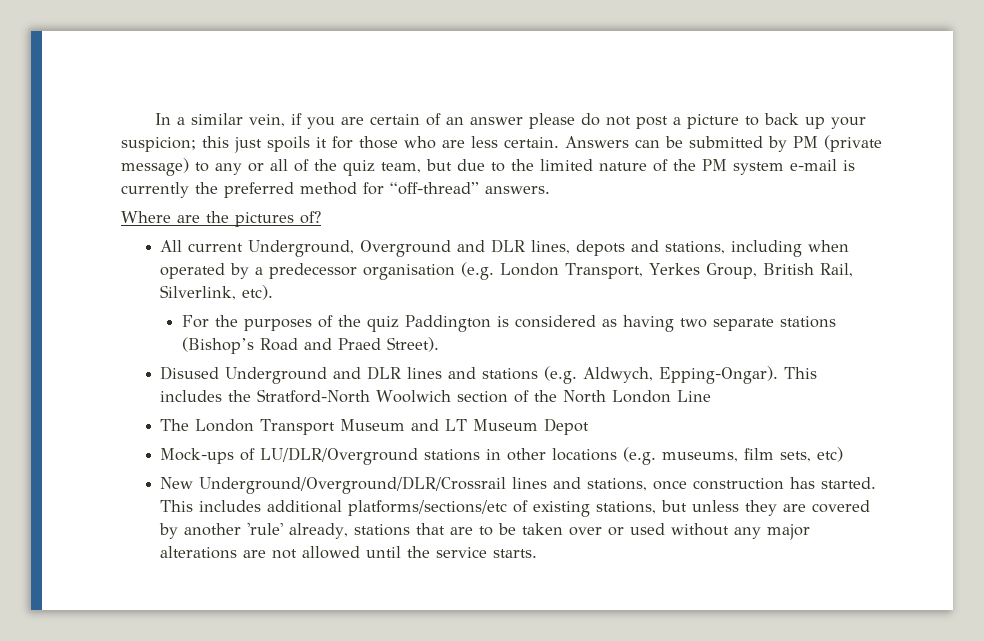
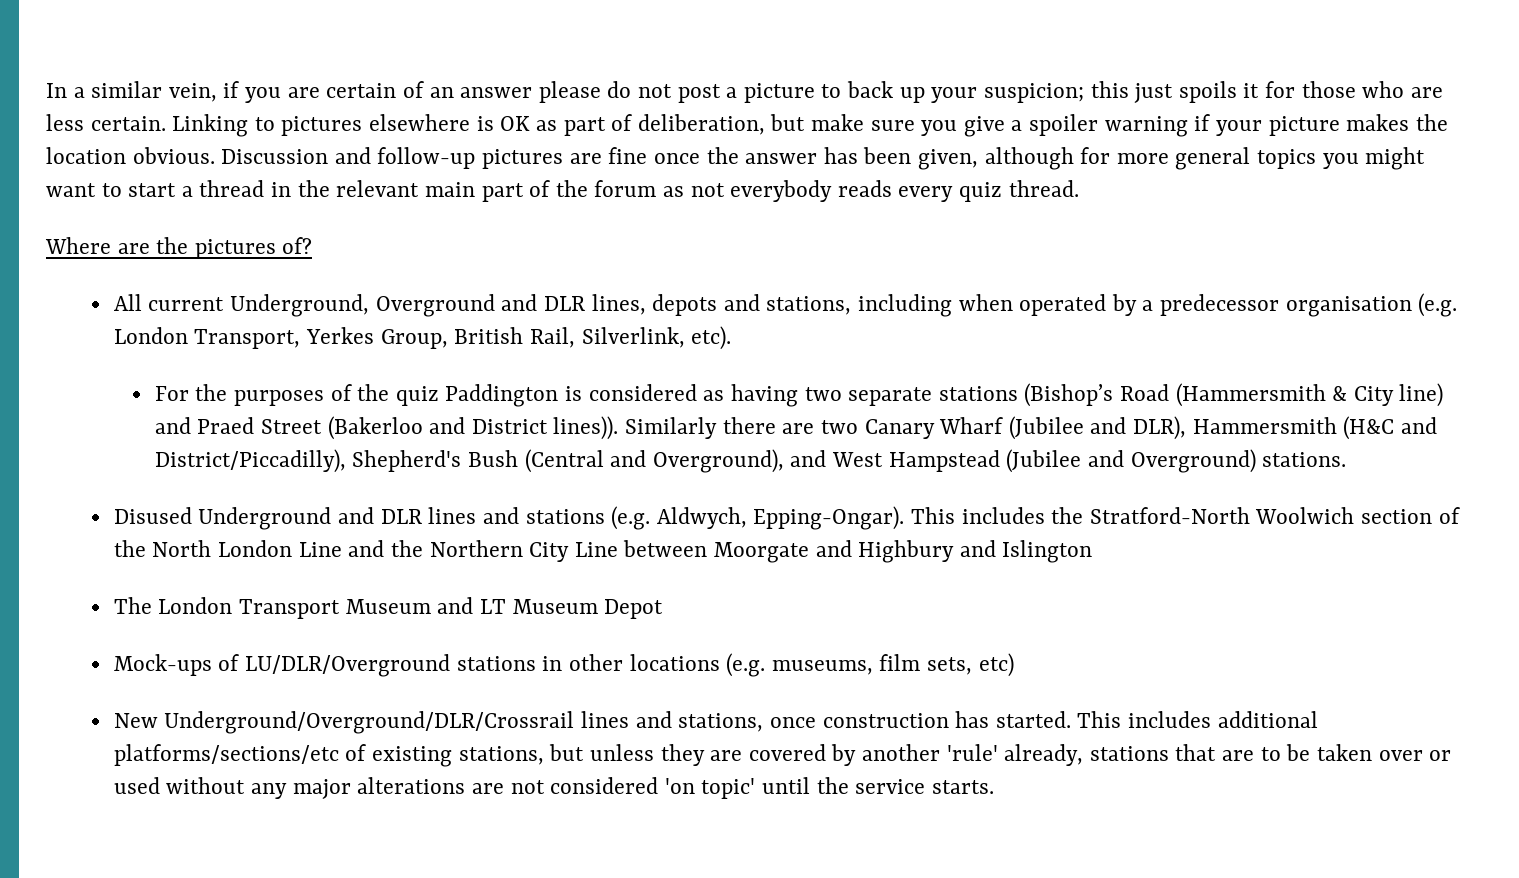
- Answers can be submitted by PM (private message) to any or all of the quiz team, but due to the limited nature of the PM system e-mail is currently the preferred method for “off-thread” answers.
+ Linking to pictures elsewhere is OK as part of deliberation, but make sure you give a spoiler warning if your picture makes the location obvious. Discussion and follow-up pictures are fine once the answer has been given, although for more general topics you might want to start a thread in the relevant main part of the forum as not everybody reads every quiz thread.
- For the purposes of the quiz Paddington is considered as having two separate stations (Bishop’s Road and Praed Street).
+ For the purposes of the quiz Paddington is considered as having two separate stations (Bishop’s Road (Hammersmith & City line) and Praed Street (Bakerloo and District lines)). Similarly there are two Canary Wharf (Jubilee and DLR), Hammersmith (H&C and District/Piccadilly), Shepherd's Bush (Central and Overground), and West Hampstead (Jubilee and Overground) stations.
- This includes the Stratford-North Woolwich section of the North London Line
+ This includes the Stratford-North Woolwich section of the North London Line and the Northern City Line between Moorgate and Highbury and Islington
- This includes additional platforms/sections/etc of existing stations, but unless they are covered by another 'rule' already, stations that are to be taken over or used without any major alterations are not allowed until the service starts.
+ This includes additional platforms/sections/etc of existing stations, but unless they are covered by another 'rule' already, stations that are to be taken over or used without any major alterations are not considered 'on topic' until the service starts.

